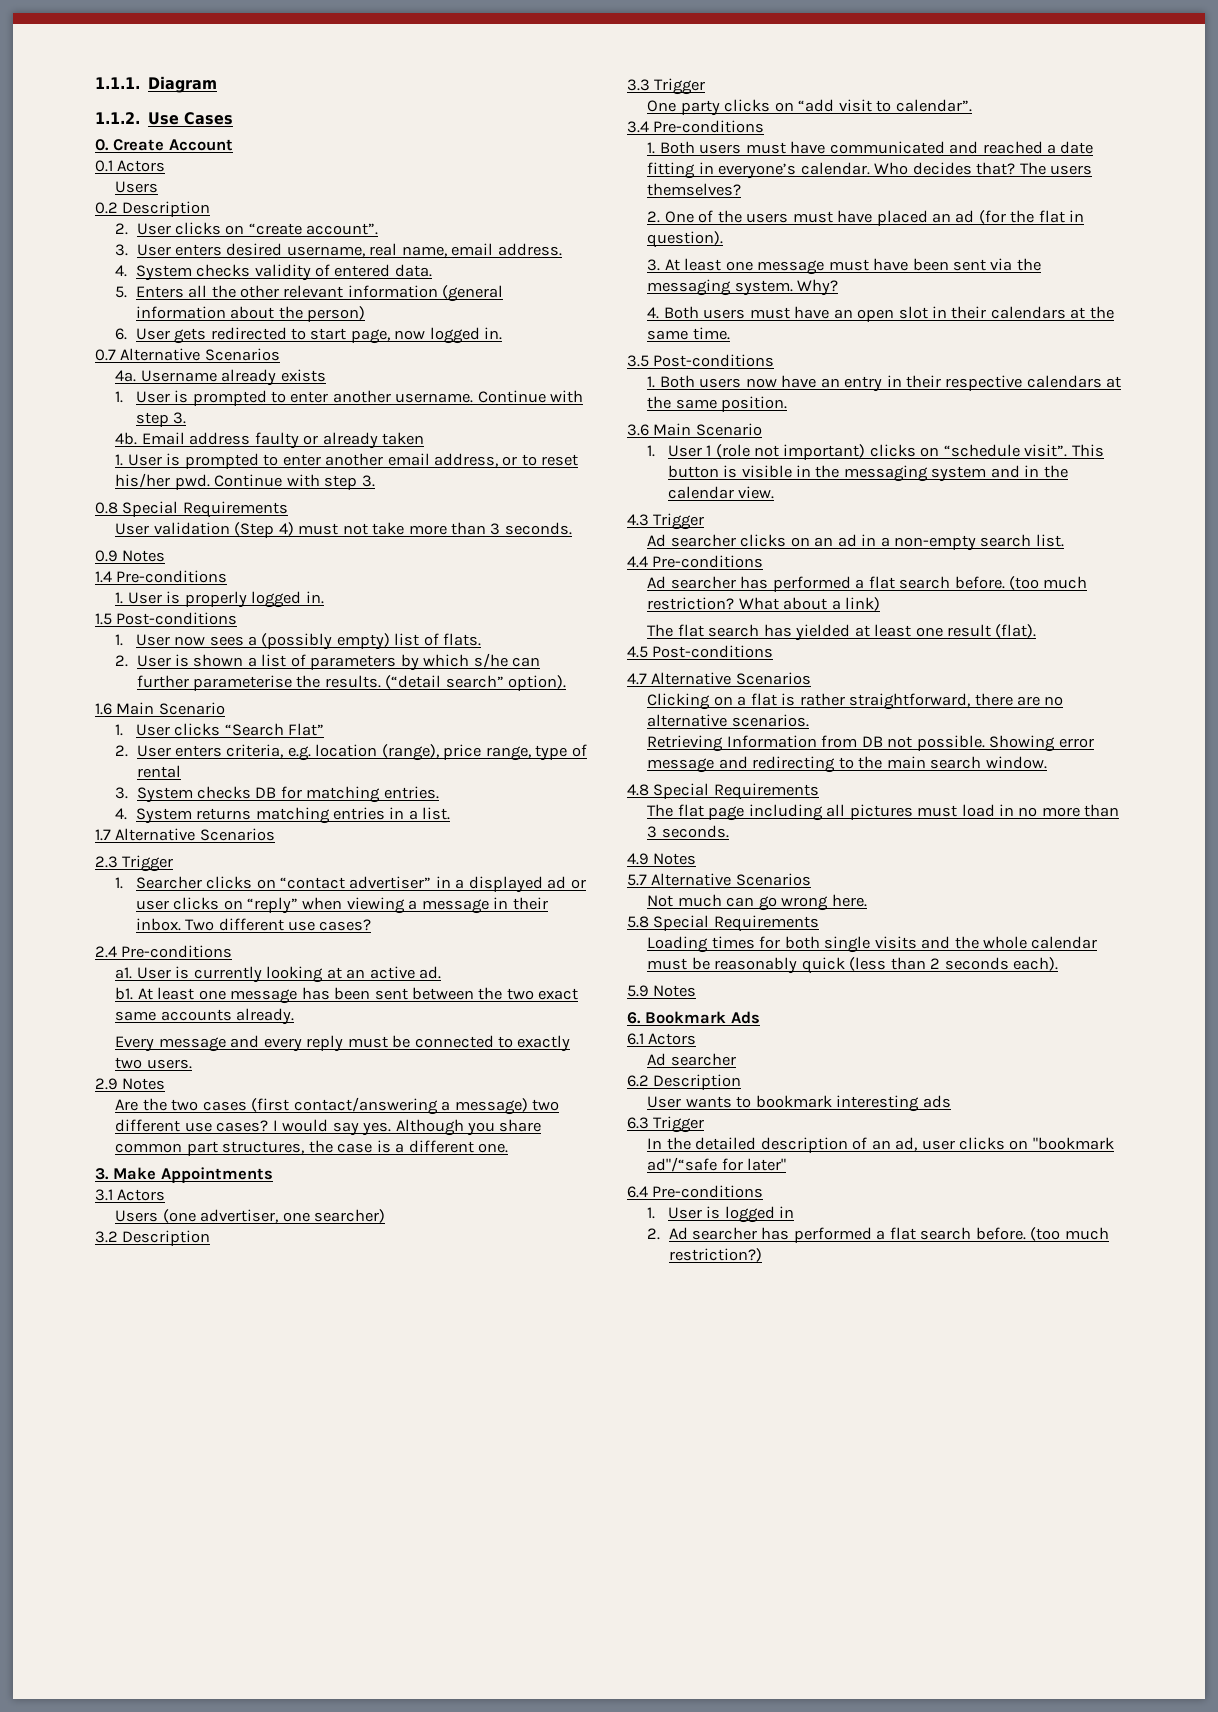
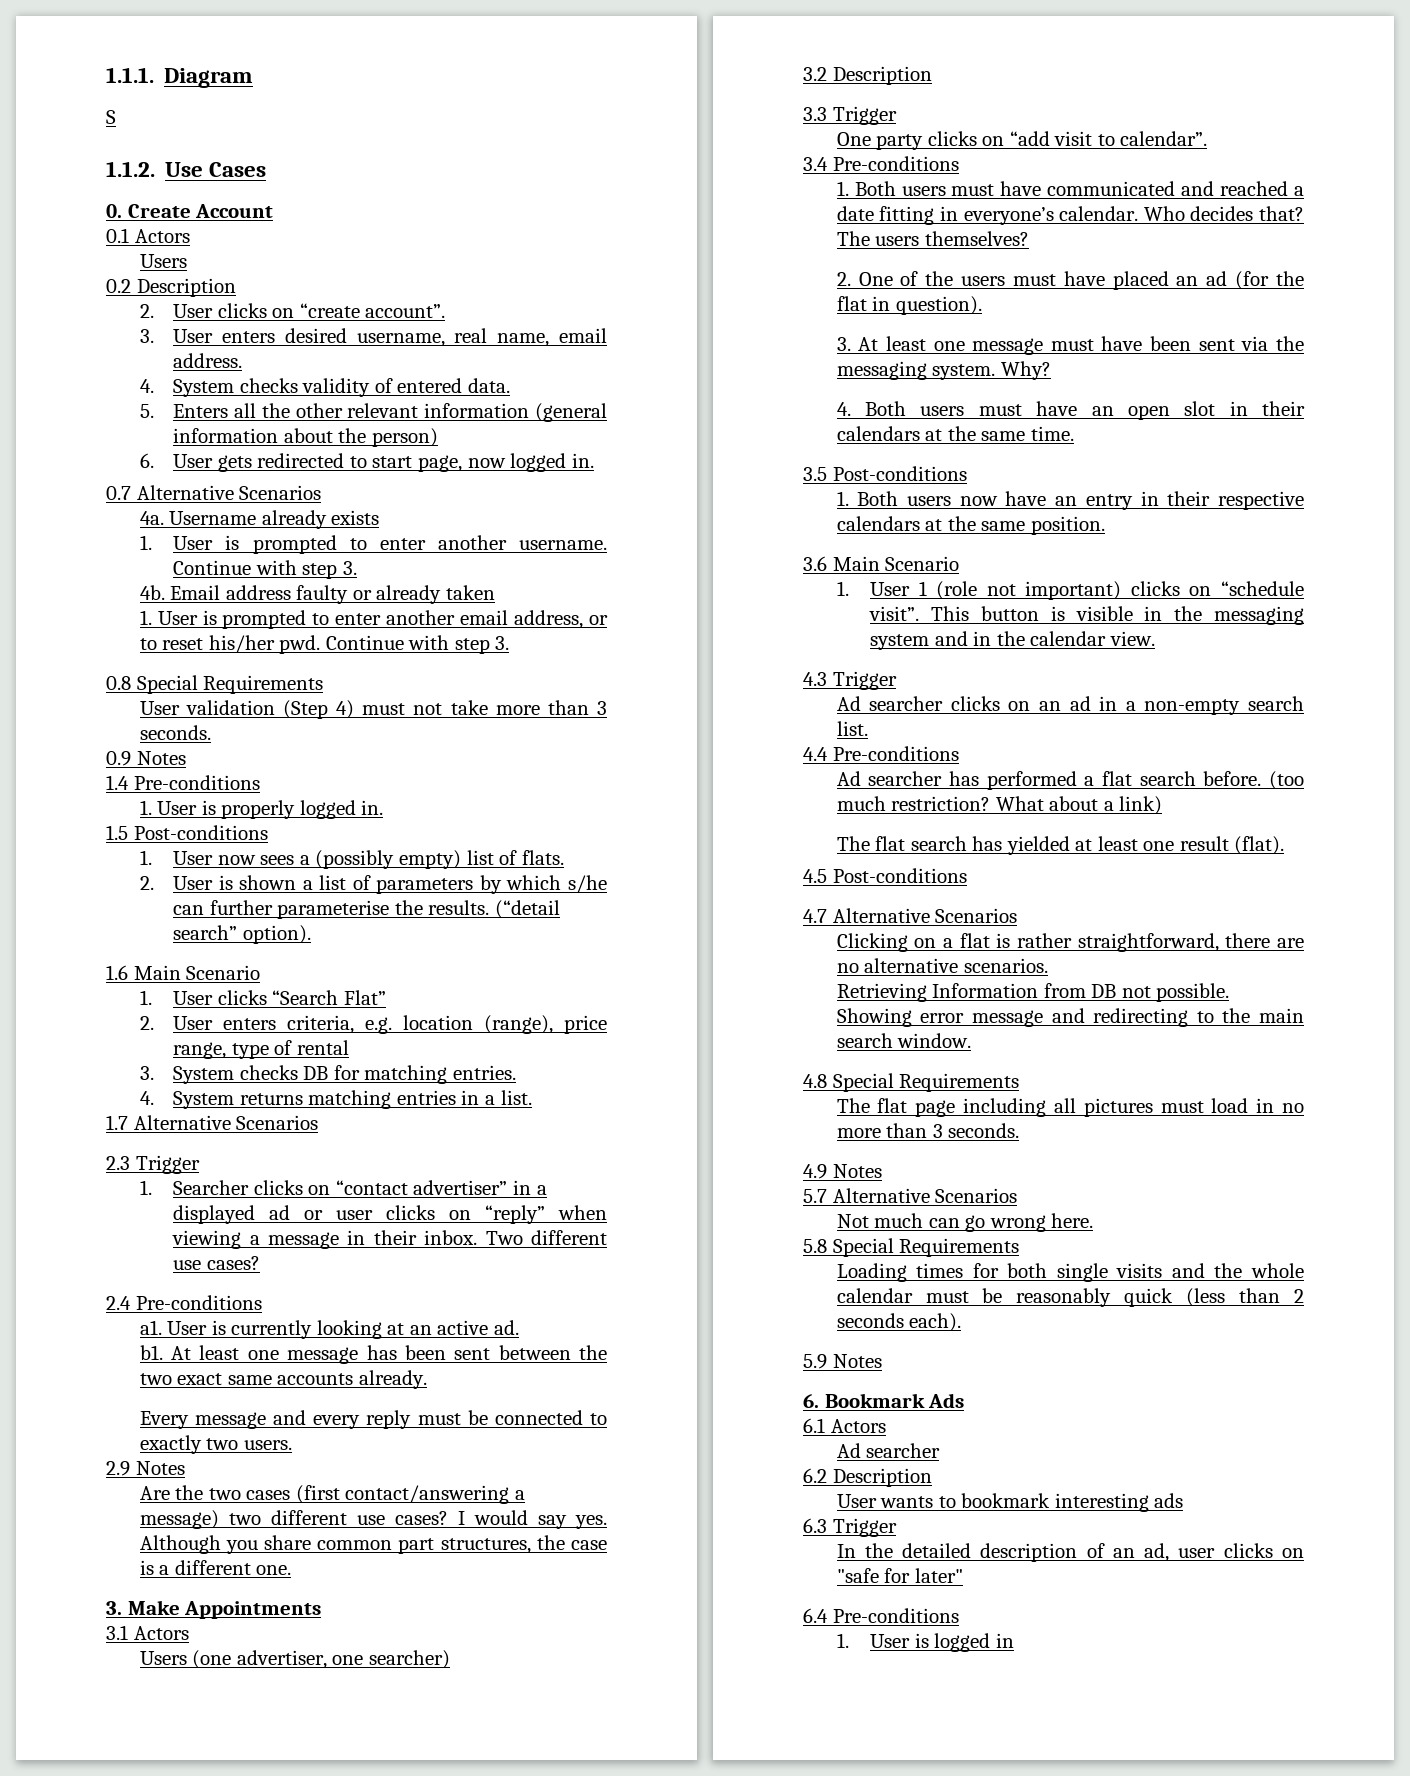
+ S
- In the detailed description of an ad, user clicks on "bookmark ad"/“safe for later"
+ In the detailed description of an ad, user clicks on "safe for later"
- 2. Ad searcher has performed a flat search before. (too much restriction?)

